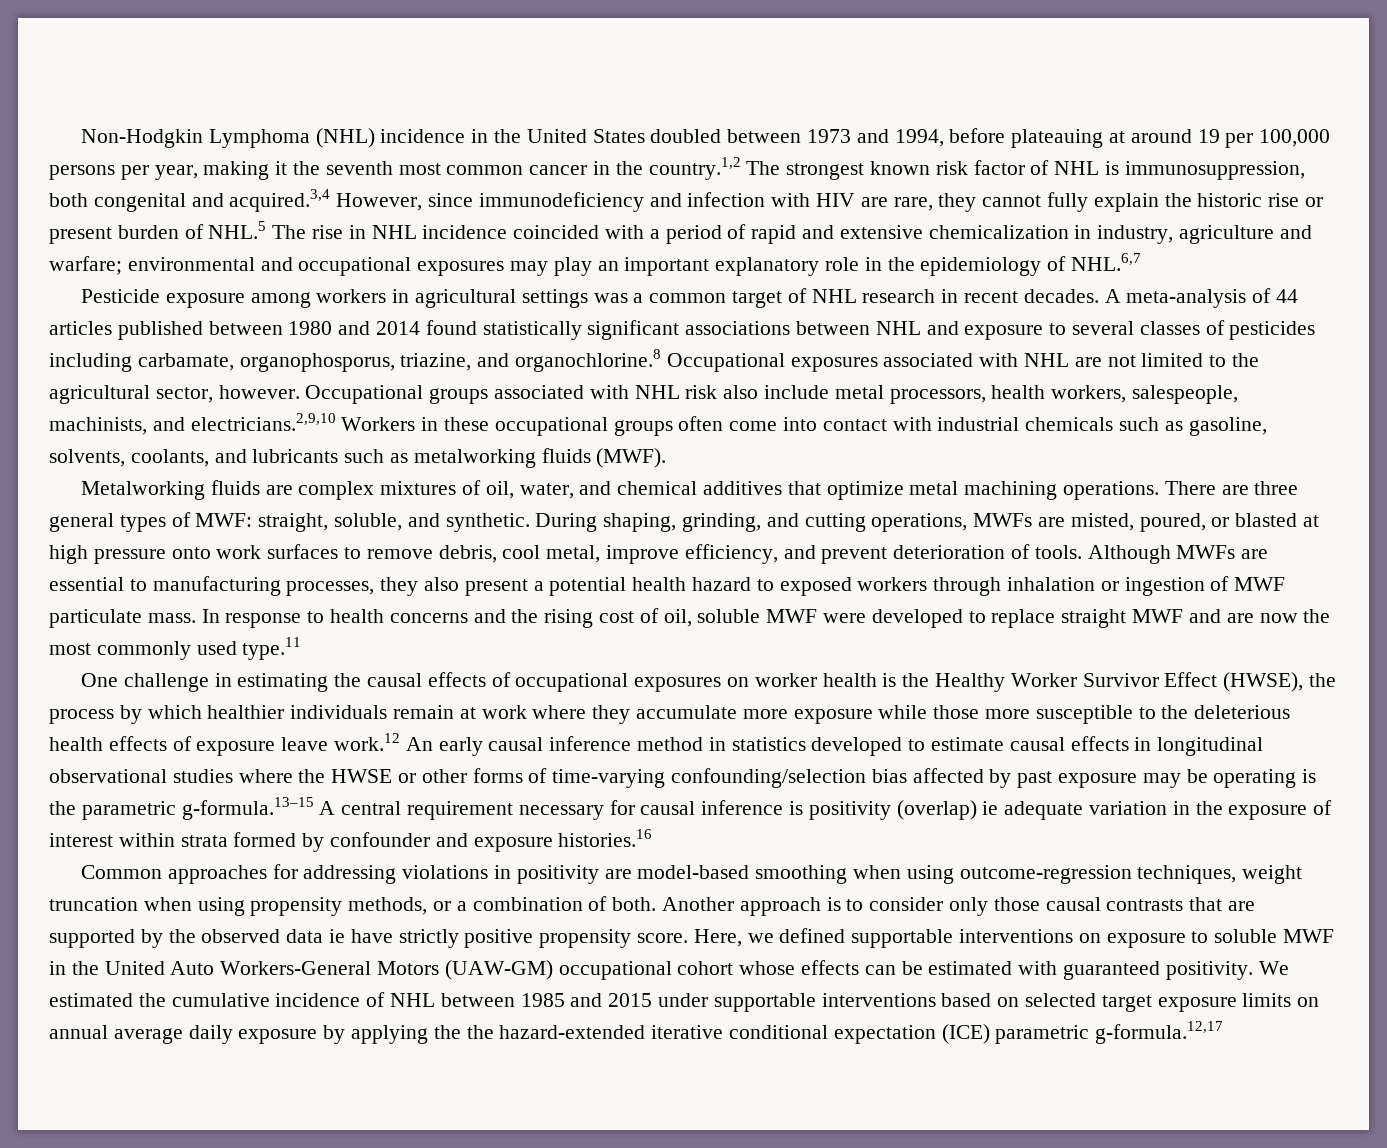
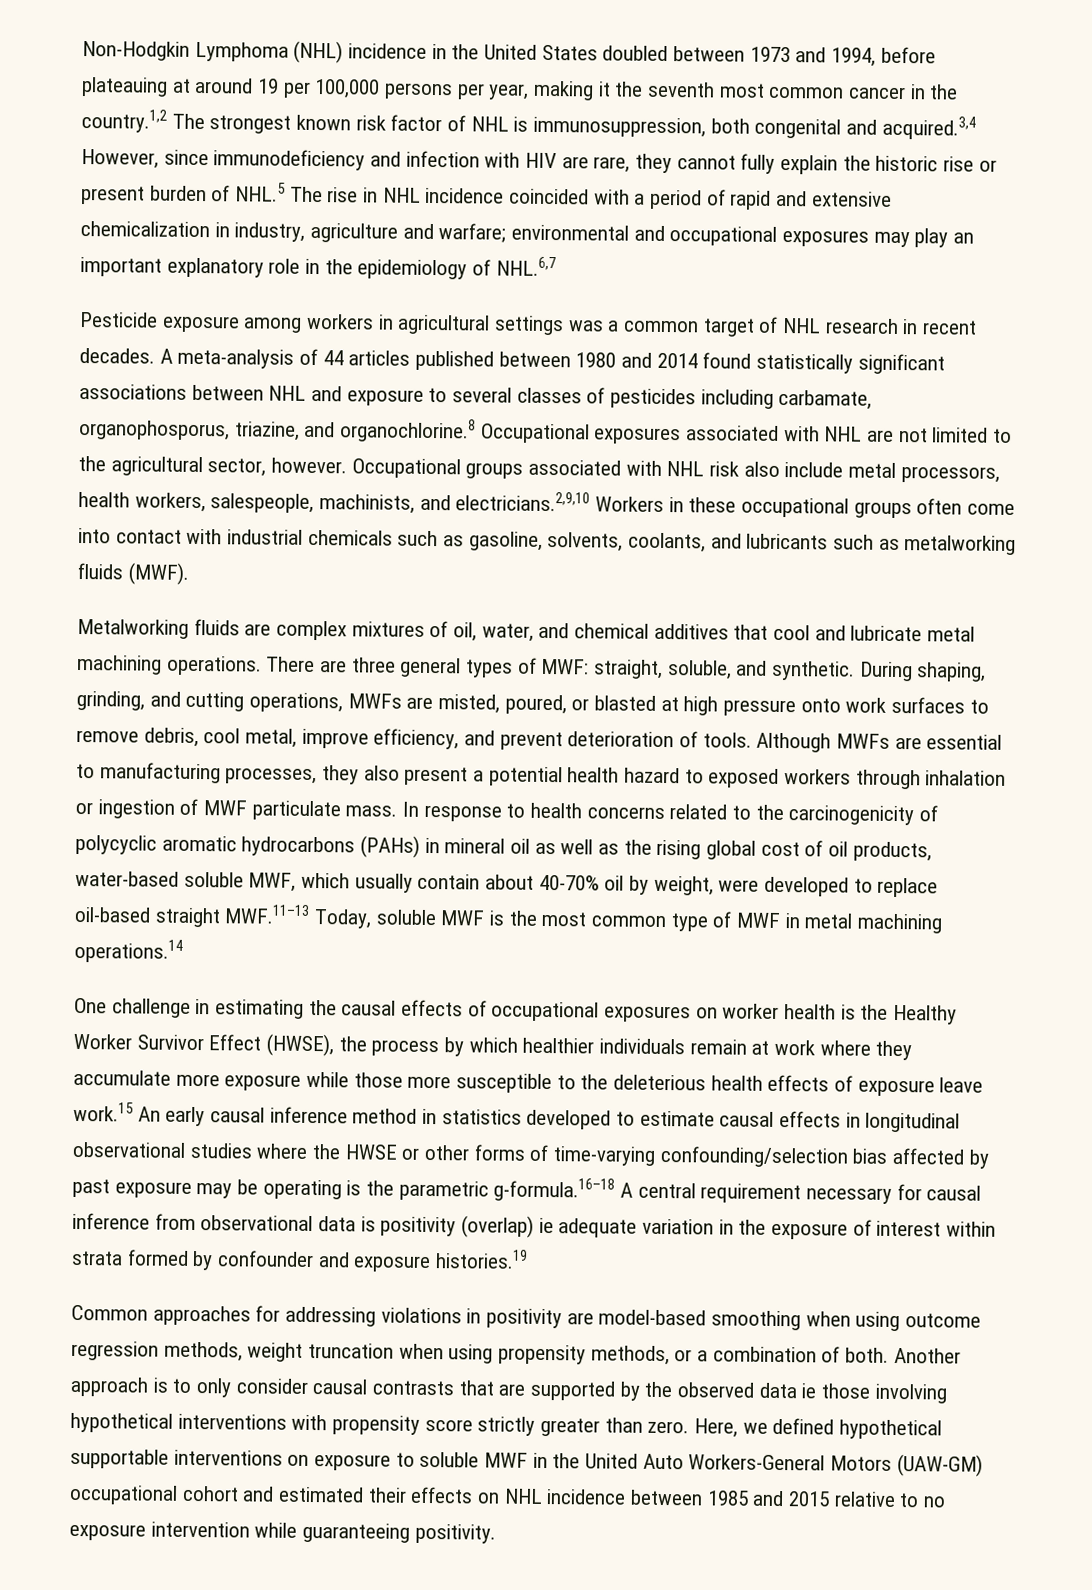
- Metalworking fluids are complex mixtures of oil, water, and chemical additives that optimize metal machining operations.
+ Metalworking fluids are complex mixtures of oil, water, and chemical additives that cool and lubricate metal machining operations.
- In response to health concerns and the rising cost of oil, soluble MWF were developed to replace straight MWF and are now the most commonly used type.11
+ In response to health concerns related to the carcinogenicity of polycyclic aromatic hydrocarbons (PAHs) in mineral oil as well as the rising global cost of oil products, water-based soluble MWF, which usually contain about 40-70% oil by weight, were developed to replace oil-based straight MWF.11–13 Today, soluble MWF is the most common type of MWF in metal machining operations.14
- One challenge in estimating the causal effects of occupational exposures on worker health is the Healthy Worker Survivor Effect (HWSE), the process by which healthier individuals remain at work where they accumulate more exposure while those more susceptible to the deleterious health effects of exposure leave work.12 An early causal inference method in statistics developed to estimate causal effects in longitudinal observational studies where the HWSE or other forms of time-varying confounding/selection bias affected by past exposure may be operating is the parametric g-formula.13–15 A central requirement necessary for causal inference is positivity (overlap) ie adequate variation in the exposure of interest within strata formed by confounder and exposure histories.16
+ One challenge in estimating the causal effects of occupational exposures on worker health is the Healthy Worker Survivor Effect (HWSE), the process by which healthier individuals remain at work where they accumulate more exposure while those more susceptible to the deleterious health effects of exposure leave work.15 An early causal inference method in statistics developed to estimate causal effects in longitudinal observational studies where the HWSE or other forms of time-varying confounding/selection bias affected by past exposure may be operating is the parametric g-formula.16–18 A central requirement necessary for causal inference from observational data is positivity (overlap) ie adequate variation in the exposure of interest within strata formed by confounder and exposure histories.19
- Common approaches for addressing violations in positivity are model-based smoothing when using outcome-regression techniques, weight truncation when using propensity methods, or a combination of both.
+ Common approaches for addressing violations in positivity are model-based smoothing when using outcome regression methods, weight truncation when using propensity methods, or a combination of both.
- Another approach is to consider only those causal contrasts that are supported by the observed data ie have strictly positive propensity score.
+ Another approach is to only consider causal contrasts that are supported by the observed data ie those involving hypothetical interventions with propensity score strictly greater than zero.
- Here, we defined supportable interventions on exposure to soluble MWF in the United Auto Workers-General Motors (UAW-GM) occupational cohort whose effects can be estimated with guaranteed positivity. We estimated the cumulative incidence of NHL between 1985 and 2015 under supportable interventions based on selected target exposure limits on annual average daily exposure by applying the the hazard-extended iterative conditional expectation (ICE) parametric g-formula.12,17
+ Here, we defined hypothetical supportable interventions on exposure to soluble MWF in the United Auto Workers-General Motors (UAW-GM) occupational cohort and estimated their effects on NHL incidence between 1985 and 2015 relative to no exposure intervention while guaranteeing positivity.

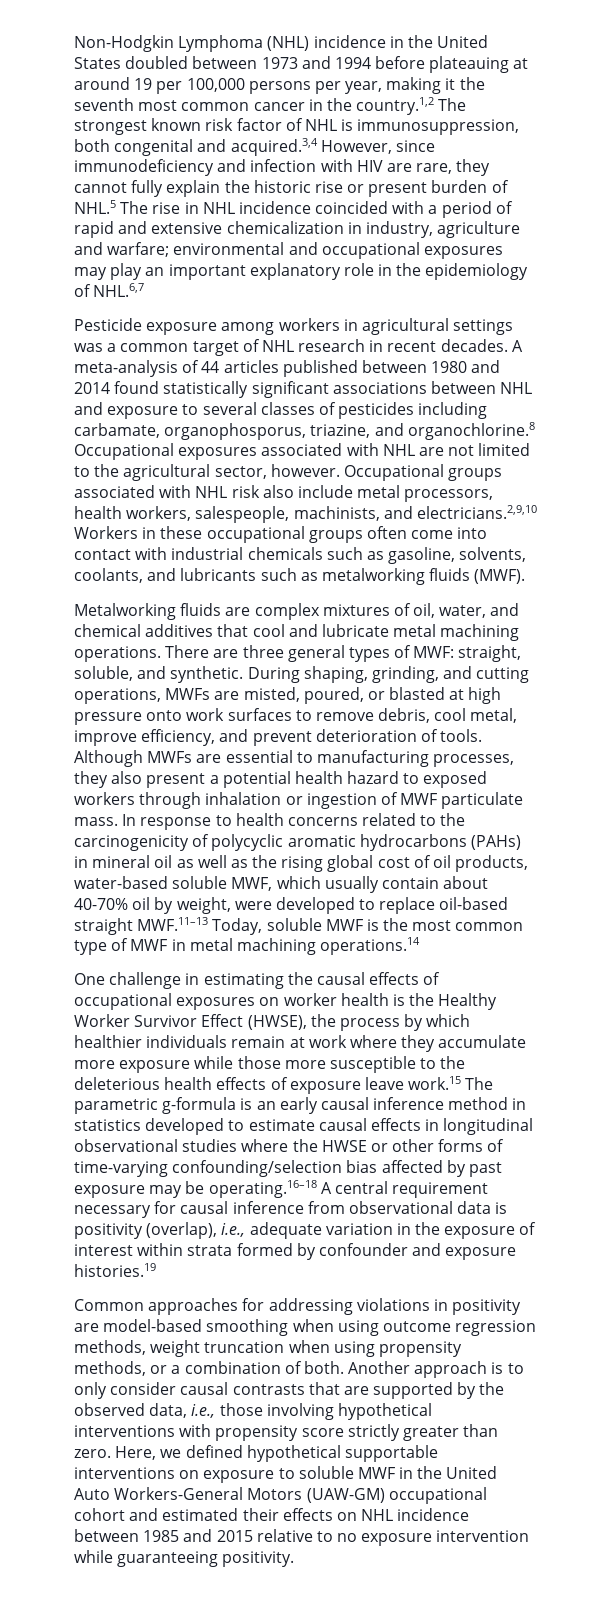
- Non-Hodgkin Lymphoma (NHL) incidence in the United States doubled between 1973 and 1994, before plateauing at around 19 per 100,000 persons per year, making it the seventh most common cancer in the country.1,2 The strongest known risk factor of NHL is immunosuppression, both congenital and acquired.3,4 However, since immunodeficiency and infection with HIV are rare, they cannot fully explain the historic rise or present burden of NHL.5 The rise in NHL incidence coincided with a period of rapid and extensive chemicalization in industry, agriculture and warfare;
+ Non-Hodgkin Lymphoma (NHL) incidence in the United States doubled between 1973 and 1994 before plateauing at around 19 per 100,000 persons per year, making it the seventh most common cancer in the country.1,2 The strongest known risk factor of NHL is immunosuppression, both congenital and acquired.3,4 However, since immunodeficiency and infection with HIV are rare, they cannot fully explain the historic rise or present burden of NHL.5 The rise in NHL incidence coincided with a period of rapid and extensive chemicalization in industry, agriculture and warfare;
- One challenge in estimating the causal effects of occupational exposures on worker health is the Healthy Worker Survivor Effect (HWSE), the process by which healthier individuals remain at work where they accumulate more exposure while those more susceptible to the deleterious health effects of exposure leave work.15 An early causal inference method in statistics developed to estimate causal effects in longitudinal observational studies where the HWSE or other forms of time-varying confounding/selection bias affected by past exposure may be operating is the parametric g-formula.16–18 A central requirement necessary for causal inference from observational data is positivity (overlap) ie adequate variation in the exposure of interest within strata formed by confounder and exposure histories.19
+ One challenge in estimating the causal effects of occupational exposures on worker health is the Healthy Worker Survivor Effect (HWSE), the process by which healthier individuals remain at work where they accumulate more exposure while those more susceptible to the deleterious health effects of exposure leave work.15 The parametric g-formula is an early causal inference method in statistics developed to estimate causal effects in longitudinal observational studies where the HWSE or other forms of time-varying confounding/selection bias affected by past exposure may be operating.16–18 A central requirement necessary for causal inference from observational data is positivity (overlap), i.e., adequate variation in the exposure of interest within strata formed by confounder and exposure histories.19
- Another approach is to only consider causal contrasts that are supported by the observed data ie those involving hypothetical interventions with propensity score strictly greater than zero.
+ Another approach is to only consider causal contrasts that are supported by the observed data, i.e., those involving hypothetical interventions with propensity score strictly greater than zero.

